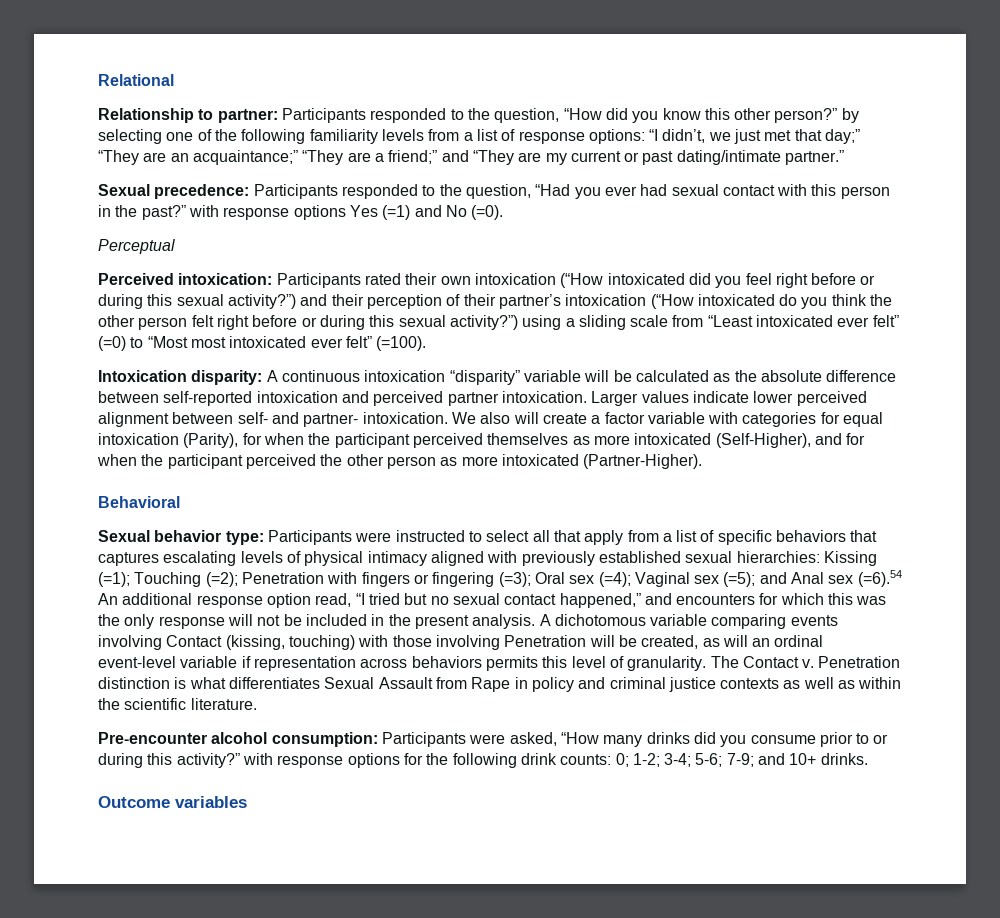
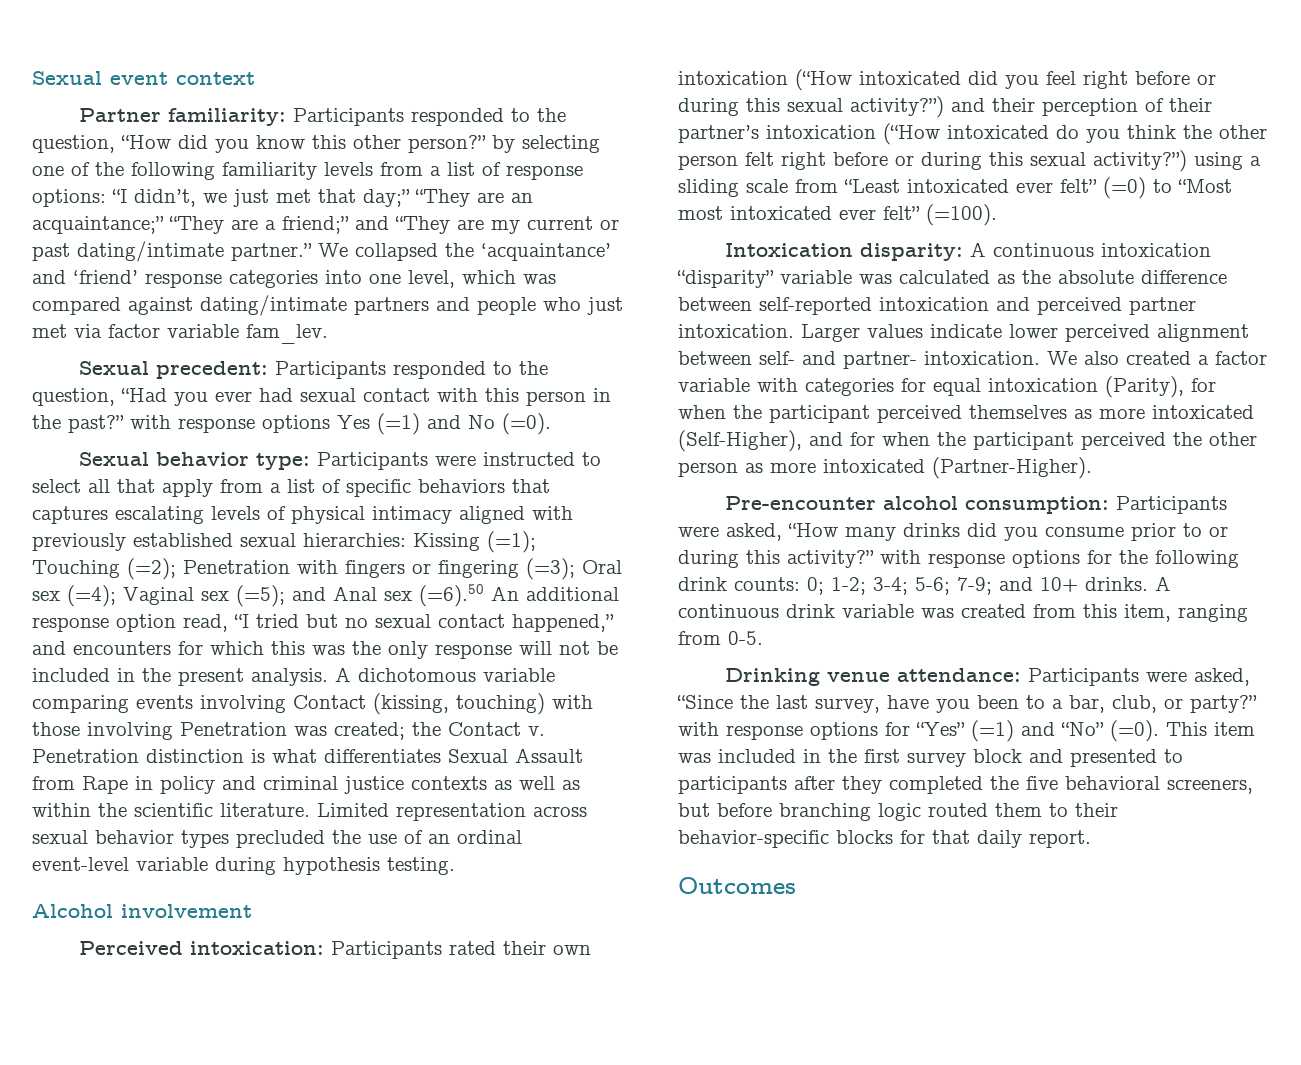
- Relational
- Relationship to partner:
+ Sexual event context
+ Partner familiarity:
- and “They are my current or past dating/intimate partner.”
- Sexual precedence:
+ and “They are my current or past dating/intimate partner.” We collapsed the ‘acquaintance’ and ‘friend’ response categories into one level, which was compared against dating/intimate partners and people who just met via factor variable fam_lev.
+ Sexual precedent:
- Perceptual
+ Sexual behavior type: Participants were instructed to select all that apply from a list of specific behaviors that captures escalating levels of physical intimacy aligned with previously established sexual hierarchies: Kissing (=1); Touching (=2); Penetration with fingers or fingering (=3); Oral sex (=4); Vaginal sex (=5); and Anal sex (=6).50 An additional response option read, “I tried but no sexual contact happened,” and encounters for which this was the only response will not be included in the present analysis. A dichotomous variable comparing events involving Contact (kissing, touching) with those involving Penetration was created; the Contact v. Penetration distinction is what differentiates Sexual Assault from Rape in policy and criminal justice contexts as well as within the scientific literature. Limited representation across sexual behavior types precluded the use of an ordinal event-level variable during hypothesis testing.
+ Alcohol involvement
- Intoxication disparity: A continuous intoxication “disparity” variable will be calculated as the absolute difference between self-reported intoxication and perceived partner intoxication.
+ Intoxication disparity: A continuous intoxication “disparity” variable was calculated as the absolute difference between self-reported intoxication and perceived partner intoxication.
- We also will create a factor variable with categories for equal intoxication (Parity), for when the participant perceived themselves as more intoxicated (Self-Higher), and for when the participant perceived the other person as more intoxicated (Partner-Higher).
+ We also created a factor variable with categories for equal intoxication (Parity), for when the participant perceived themselves as more intoxicated (Self-Higher), and for when the participant perceived the other person as more intoxicated (Partner-Higher).
- Behavioral
- Sexual behavior type: Participants were instructed to select all that apply from a list of specific behaviors that captures escalating levels of physical intimacy aligned with previously established sexual hierarchies: Kissing (=1); Touching (=2); Penetration with fingers or fingering (=3); Oral sex (=4); Vaginal sex (=5); and Anal sex (=6).54 An additional response option read, “I tried but no sexual contact happened,” and encounters for which this was the only response will not be included in the present analysis. A dichotomous variable comparing events involving Contact (kissing, touching) with those involving Penetration will be created, as will an ordinal event-level variable if representation across behaviors permits this level of granularity. The Contact v. Penetration distinction is what differentiates Sexual Assault from Rape in policy and criminal justice contexts as well as within the scientific literature.
- Pre-encounter alcohol consumption: Participants were asked, “How many drinks did you consume prior to or during this activity?” with response options for the following drink counts: 0; 1-2; 3-4; 5-6; 7-9; and 10+ drinks.
- Outcome variables
+ Pre-encounter alcohol consumption: Participants were asked, “How many drinks did you consume prior to or during this activity?” with response options for the following drink counts: 0; 1-2; 3-4; 5-6; 7-9; and 10+ drinks. A continuous drink variable was created from this item, ranging from 0-5.
+ Drinking venue attendance: Participants were asked, “Since the last survey, have you been to a bar, club, or party?” with response options for “Yes” (=1) and “No” (=0). This item was included in the first survey block and presented to participants after they completed the five behavioral screeners, but before branching logic routed them to their behavior-specific blocks for that daily report.
+ Outcomes

